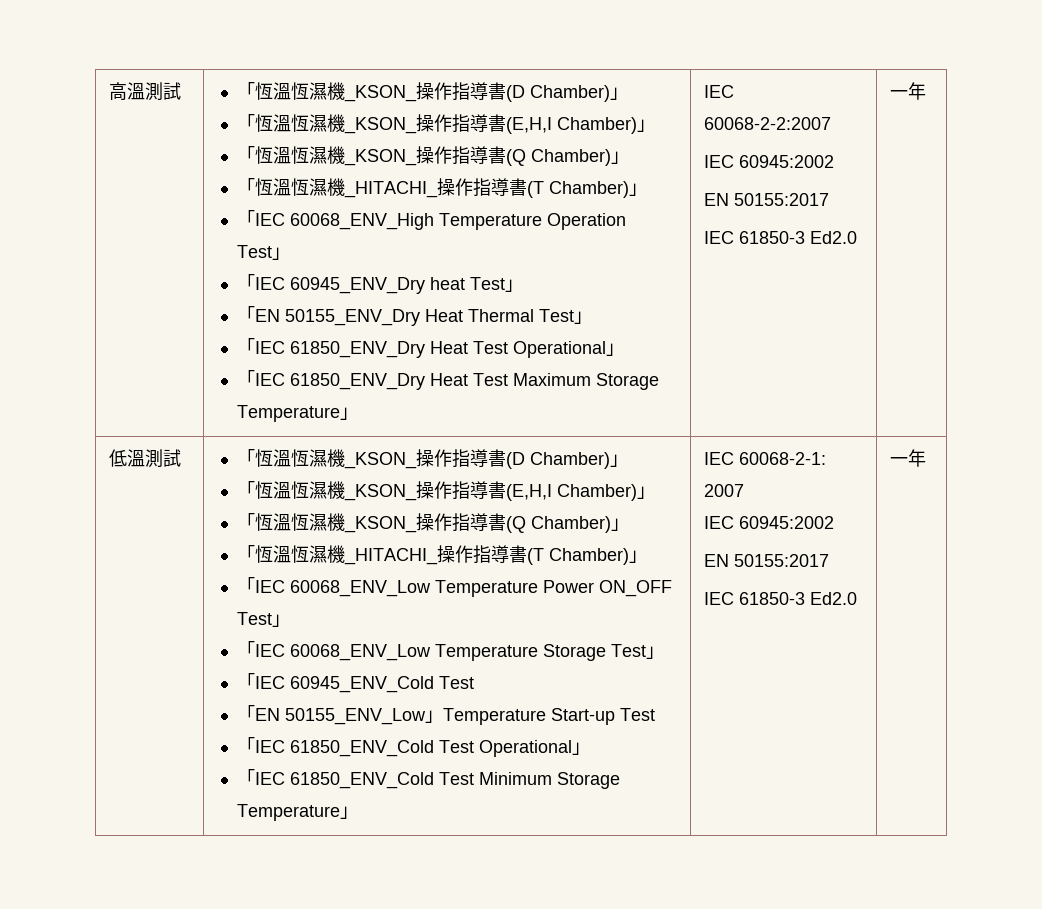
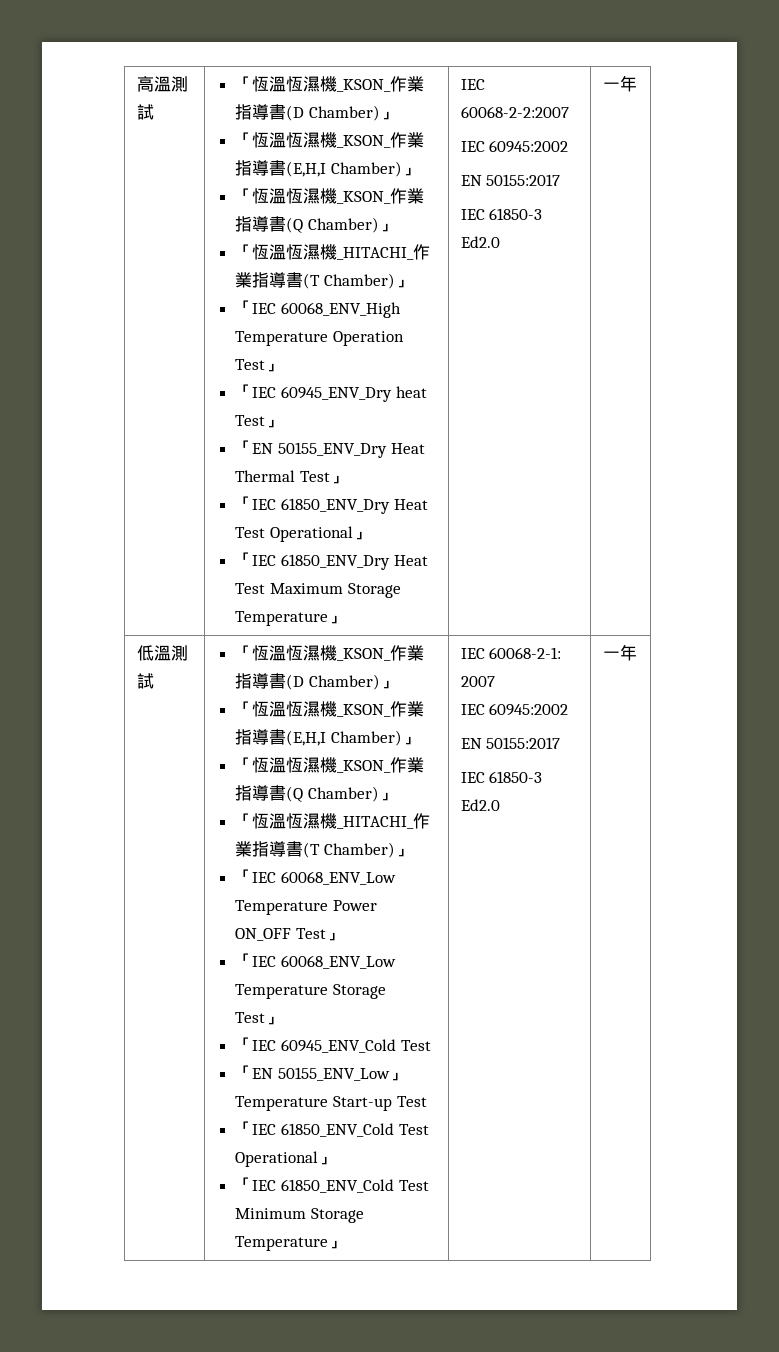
- 高溫測試 | 「恆溫恆濕機_KSON_操作指導書(D Chamber)」
- 「恆溫恆濕機_KSON_操作指導書(E,H,I Chamber)」
- 「恆溫恆濕機_KSON_操作指導書(Q Chamber)」
- 「恆溫恆濕機_HITACHI_操作指導書(T Chamber)」
+ 高溫測試 | 「恆溫恆濕機_KSON_作業指導書(D Chamber)」
+ 「恆溫恆濕機_KSON_作業指導書(E,H,I Chamber)」
+ 「恆溫恆濕機_KSON_作業指導書(Q Chamber)」
+ 「恆溫恆濕機_HITACHI_作業指導書(T Chamber)」
- 低溫測試 | 「恆溫恆濕機_KSON_操作指導書(D Chamber)」
- 「恆溫恆濕機_KSON_操作指導書(E,H,I Chamber)」
- 「恆溫恆濕機_KSON_操作指導書(Q Chamber)」
- 「恆溫恆濕機_HITACHI_操作指導書(T Chamber)」
+ 低溫測試 | 「恆溫恆濕機_KSON_作業指導書(D Chamber)」
+ 「恆溫恆濕機_KSON_作業指導書(E,H,I Chamber)」
+ 「恆溫恆濕機_KSON_作業指導書(Q Chamber)」
+ 「恆溫恆濕機_HITACHI_作業指導書(T Chamber)」

